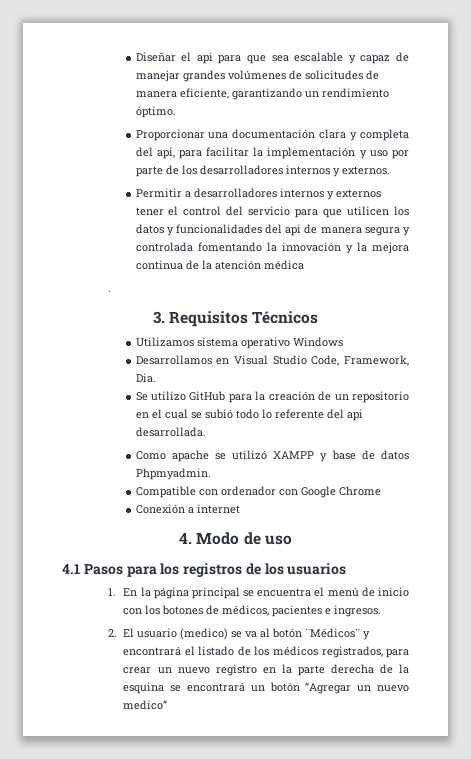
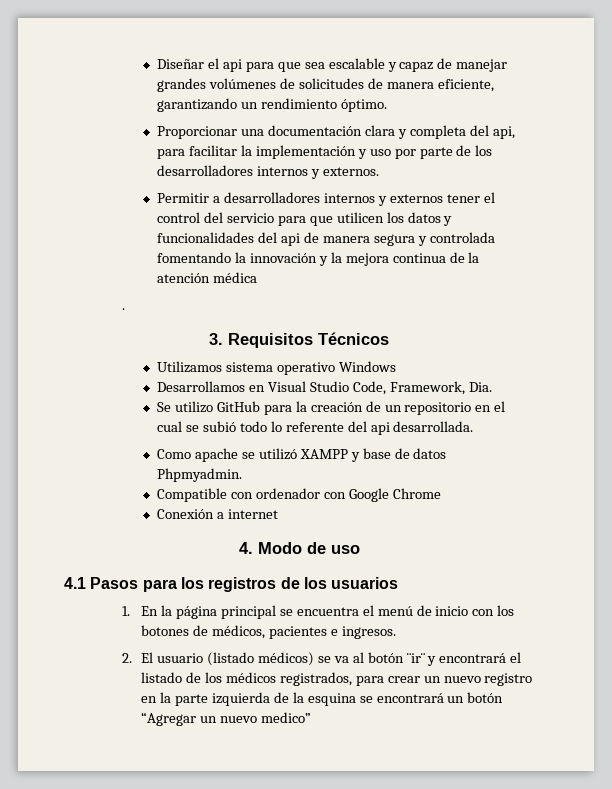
- 2. El usuario (medico) se va al botón ¨Médicos¨ y encontrará el listado de los médicos registrados, para crear un nuevo registro en la parte derecha de la esquina se encontrará un botón “Agregar un nuevo medico”
+ 2. El usuario (listado médicos) se va al botón ¨ir¨ y encontrará el listado de los médicos registrados, para crear un nuevo registro en la parte izquierda de la esquina se encontrará un botón “Agregar un nuevo medico”

